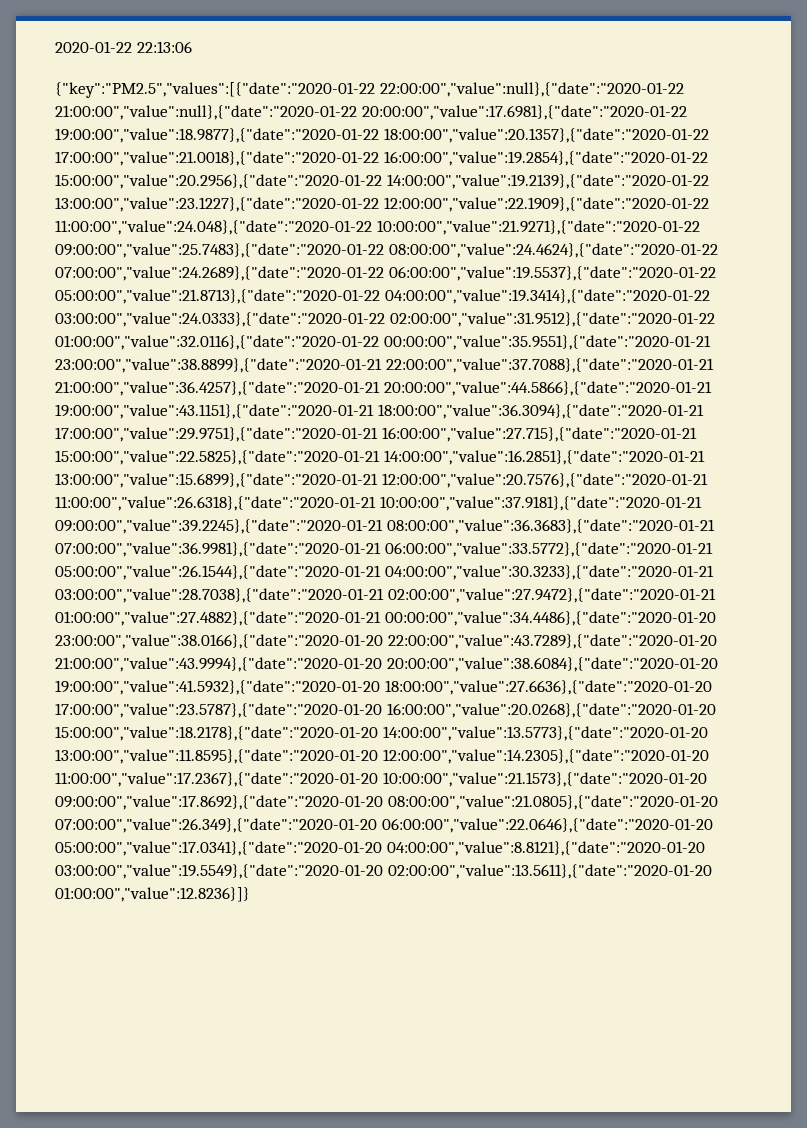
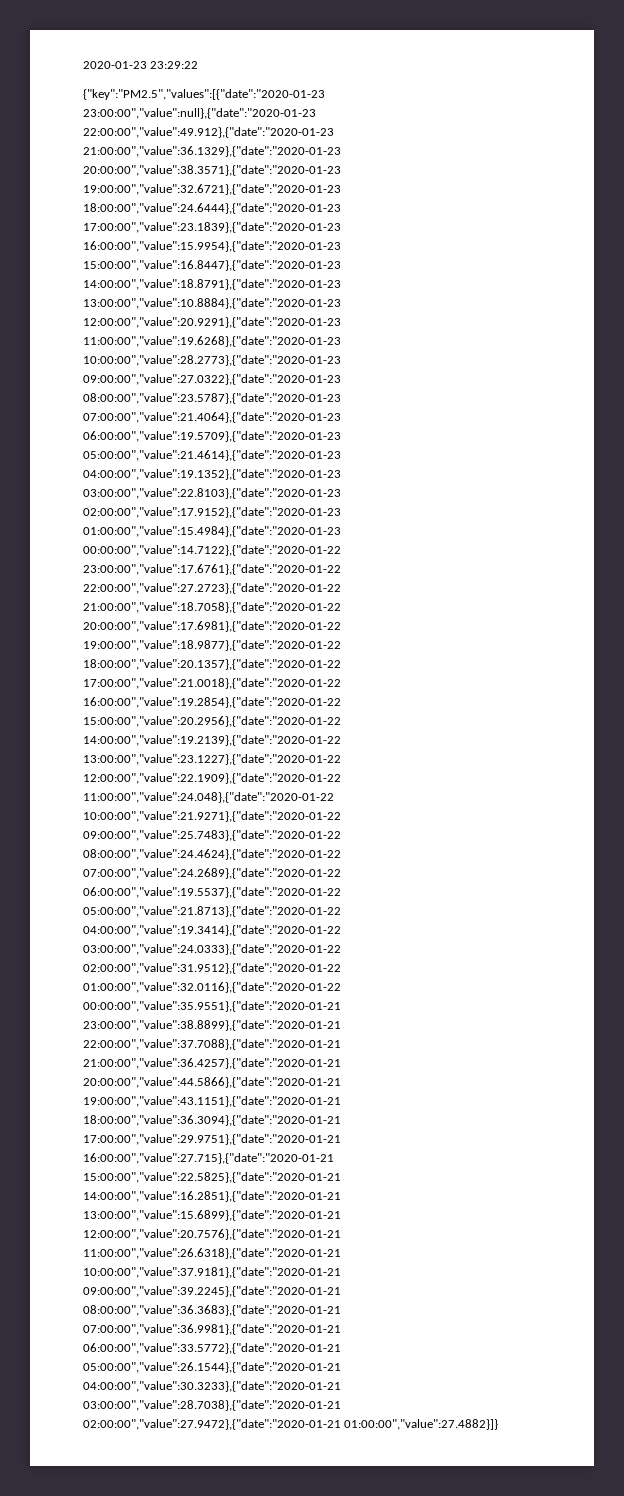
- 2020-01-22 22:13:06
- {"key":"PM2.5","values":[{"date":"2020-01-22 22:00:00","value":null},{"date":"2020-01-22 21:00:00","value":null},{"date":"2020-01-22 20:00:00","value":17.6981},{"date":"2020-01-22 19:00:00","value":18.9877},{"date":"2020-01-22 18:00:00","value":20.1357},{"date":"2020-01-22 17:00:00","value":21.0018},{"date":"2020-01-22 16:00:00","value":19.2854},{"date":"2020-01-22 15:00:00","value":20.2956},{"date":"2020-01-22 14:00:00","value":19.2139},{"date":"2020-01-22 13:00:00","value":23.1227},{"date":"2020-01-22 12:00:00","value":22.1909},{"date":"2020-01-22 11:00:00","value":24.048},{"date":"2020-01-22 10:00:00","value":21.9271},{"date":"2020-01-22 09:00:00","value":25.7483},{"date":"2020-01-22 08:00:00","value":24.4624},{"date":"2020-01-22 07:00:00","value":24.2689},{"date":"2020-01-22 06:00:00","value":19.5537},{"date":"2020-01-22 05:00:00","value":21.8713},{"date":"2020-01-22 04:00:00","value":19.3414},{"date":"2020-01-22 03:00:00","value":24.0333},{"date":"2020-01-22 02:00:00","value":31.9512},{"date":"2020-01-22 01:00:00","value":32.0116},{"date":"2020-01-22 00:00:00","value":35.9551},{"date":"2020-01-21 23:00:00","value":38.8899},{"date":"2020-01-21 22:00:00","value":37.7088},{"date":"2020-01-21 21:00:00","value":36.4257},{"date":"2020-01-21 20:00:00","value":44.5866},{"date":"2020-01-21 19:00:00","value":43.1151},{"date":"2020-01-21 18:00:00","value":36.3094},{"date":"2020-01-21 17:00:00","value":29.9751},{"date":"2020-01-21 16:00:00","value":27.715},{"date":"2020-01-21 15:00:00","value":22.5825},{"date":"2020-01-21 14:00:00","value":16.2851},{"date":"2020-01-21 13:00:00","value":15.6899},{"date":"2020-01-21 12:00:00","value":20.7576},{"date":"2020-01-21 11:00:00","value":26.6318},{"date":"2020-01-21 10:00:00","value":37.9181},{"date":"2020-01-21 09:00:00","value":39.2245},{"date":"2020-01-21 08:00:00","value":36.3683},{"date":"2020-01-21 07:00:00","value":36.9981},{"date":"2020-01-21 06:00:00","value":33.5772},{"date":"2020-01-21 05:00:00","value":26.1544},{"date":"2020-01-21 04:00:00","value":30.3233},{"date":"2020-01-21 03:00:00","value":28.7038},{"date":"2020-01-21 02:00:00","value":27.9472},{"date":"2020-01-21 01:00:00","value":27.4882},{"date":"2020-01-21 00:00:00","value":34.4486},{"date":"2020-01-20 23:00:00","value":38.0166},{"date":"2020-01-20 22:00:00","value":43.7289},{"date":"2020-01-20 21:00:00","value":43.9994},{"date":"2020-01-20 20:00:00","value":38.6084},{"date":"2020-01-20 19:00:00","value":41.5932},{"date":"2020-01-20 18:00:00","value":27.6636},{"date":"2020-01-20 17:00:00","value":23.5787},{"date":"2020-01-20 16:00:00","value":20.0268},{"date":"2020-01-20 15:00:00","value":18.2178},{"date":"2020-01-20 14:00:00","value":13.5773},{"date":"2020-01-20 13:00:00","value":11.8595},{"date":"2020-01-20 12:00:00","value":14.2305},{"date":"2020-01-20 11:00:00","value":17.2367},{"date":"2020-01-20 10:00:00","value":21.1573},{"date":"2020-01-20 09:00:00","value":17.8692},{"date":"2020-01-20 08:00:00","value":21.0805},{"date":"2020-01-20 07:00:00","value":26.349},{"date":"2020-01-20 06:00:00","value":22.0646},{"date":"2020-01-20 05:00:00","value":17.0341},{"date":"2020-01-20 04:00:00","value":8.8121},{"date":"2020-01-20 03:00:00","value":19.5549},{"date":"2020-01-20 02:00:00","value":13.5611},{"date":"2020-01-20 01:00:00","value":12.8236}]}
+ 2020-01-23 23:29:22
+ {"key":"PM2.5","values":[{"date":"2020-01-23 23:00:00","value":null},{"date":"2020-01-23 22:00:00","value":49.912},{"date":"2020-01-23 21:00:00","value":36.1329},{"date":"2020-01-23 20:00:00","value":38.3571},{"date":"2020-01-23 19:00:00","value":32.6721},{"date":"2020-01-23 18:00:00","value":24.6444},{"date":"2020-01-23 17:00:00","value":23.1839},{"date":"2020-01-23 16:00:00","value":15.9954},{"date":"2020-01-23 15:00:00","value":16.8447},{"date":"2020-01-23 14:00:00","value":18.8791},{"date":"2020-01-23 13:00:00","value":10.8884},{"date":"2020-01-23 12:00:00","value":20.9291},{"date":"2020-01-23 11:00:00","value":19.6268},{"date":"2020-01-23 10:00:00","value":28.2773},{"date":"2020-01-23 09:00:00","value":27.0322},{"date":"2020-01-23 08:00:00","value":23.5787},{"date":"2020-01-23 07:00:00","value":21.4064},{"date":"2020-01-23 06:00:00","value":19.5709},{"date":"2020-01-23 05:00:00","value":21.4614},{"date":"2020-01-23 04:00:00","value":19.1352},{"date":"2020-01-23 03:00:00","value":22.8103},{"date":"2020-01-23 02:00:00","value":17.9152},{"date":"2020-01-23 01:00:00","value":15.4984},{"date":"2020-01-23 00:00:00","value":14.7122},{"date":"2020-01-22 23:00:00","value":17.6761},{"date":"2020-01-22 22:00:00","value":27.2723},{"date":"2020-01-22 21:00:00","value":18.7058},{"date":"2020-01-22 20:00:00","value":17.6981},{"date":"2020-01-22 19:00:00","value":18.9877},{"date":"2020-01-22 18:00:00","value":20.1357},{"date":"2020-01-22 17:00:00","value":21.0018},{"date":"2020-01-22 16:00:00","value":19.2854},{"date":"2020-01-22 15:00:00","value":20.2956},{"date":"2020-01-22 14:00:00","value":19.2139},{"date":"2020-01-22 13:00:00","value":23.1227},{"date":"2020-01-22 12:00:00","value":22.1909},{"date":"2020-01-22 11:00:00","value":24.048},{"date":"2020-01-22 10:00:00","value":21.9271},{"date":"2020-01-22 09:00:00","value":25.7483},{"date":"2020-01-22 08:00:00","value":24.4624},{"date":"2020-01-22 07:00:00","value":24.2689},{"date":"2020-01-22 06:00:00","value":19.5537},{"date":"2020-01-22 05:00:00","value":21.8713},{"date":"2020-01-22 04:00:00","value":19.3414},{"date":"2020-01-22 03:00:00","value":24.0333},{"date":"2020-01-22 02:00:00","value":31.9512},{"date":"2020-01-22 01:00:00","value":32.0116},{"date":"2020-01-22 00:00:00","value":35.9551},{"date":"2020-01-21 23:00:00","value":38.8899},{"date":"2020-01-21 22:00:00","value":37.7088},{"date":"2020-01-21 21:00:00","value":36.4257},{"date":"2020-01-21 20:00:00","value":44.5866},{"date":"2020-01-21 19:00:00","value":43.1151},{"date":"2020-01-21 18:00:00","value":36.3094},{"date":"2020-01-21 17:00:00","value":29.9751},{"date":"2020-01-21 16:00:00","value":27.715},{"date":"2020-01-21 15:00:00","value":22.5825},{"date":"2020-01-21 14:00:00","value":16.2851},{"date":"2020-01-21 13:00:00","value":15.6899},{"date":"2020-01-21 12:00:00","value":20.7576},{"date":"2020-01-21 11:00:00","value":26.6318},{"date":"2020-01-21 10:00:00","value":37.9181},{"date":"2020-01-21 09:00:00","value":39.2245},{"date":"2020-01-21 08:00:00","value":36.3683},{"date":"2020-01-21 07:00:00","value":36.9981},{"date":"2020-01-21 06:00:00","value":33.5772},{"date":"2020-01-21 05:00:00","value":26.1544},{"date":"2020-01-21 04:00:00","value":30.3233},{"date":"2020-01-21 03:00:00","value":28.7038},{"date":"2020-01-21 02:00:00","value":27.9472},{"date":"2020-01-21 01:00:00","value":27.4882}]}

